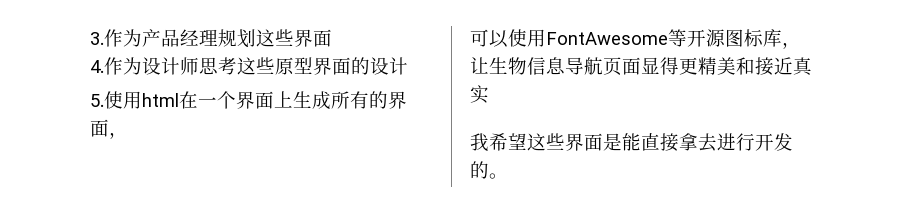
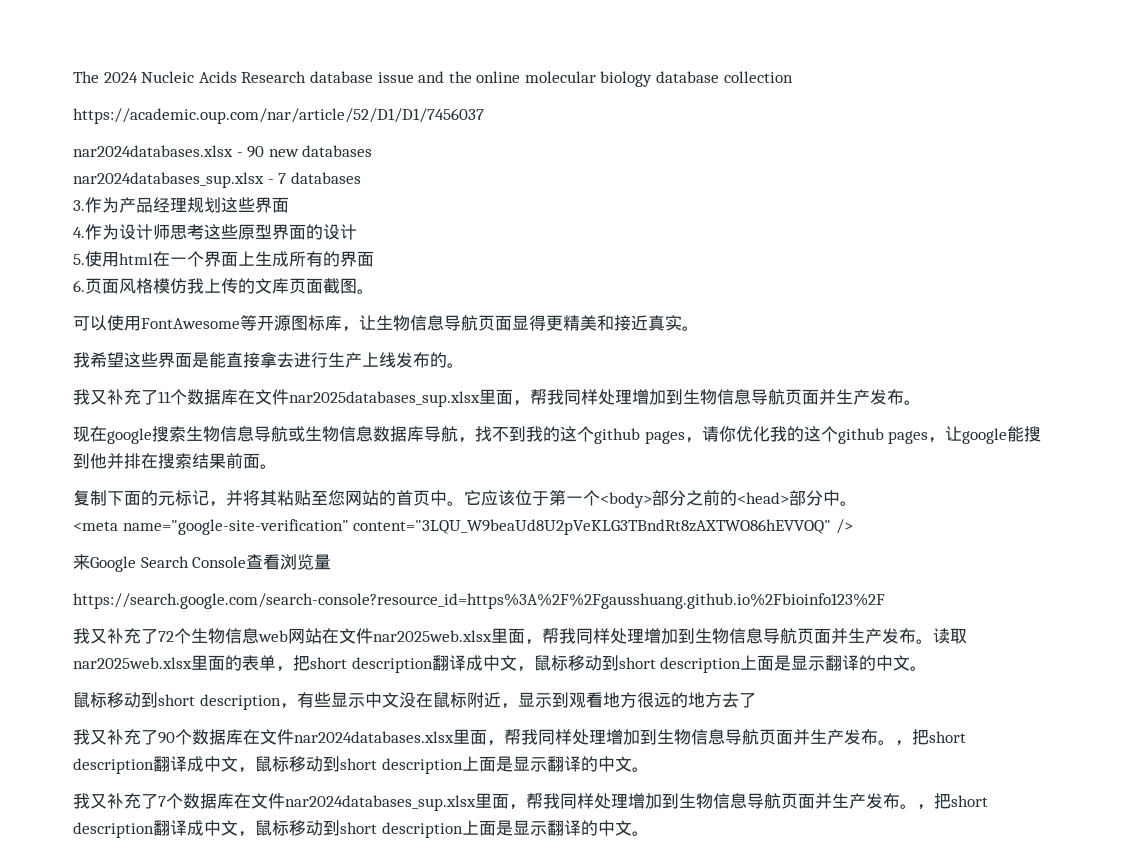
+ The 2024 Nucleic Acids Research database issue and the online molecular biology database collection
+ https://academic.oup.com/nar/article/52/D1/D1/7456037
+ nar2024databases.xlsx - 90 new databases
+ nar2024databases_sup.xlsx - 7 databases
- 5.使用html在一个界面上生成所有的界面，
+ 5.使用html在一个界面上生成所有的界面
+ 6.页面风格模仿我上传的文库页面截图。
- 可以使用FontAwesome等开源图标库，让生物信息导航页面显得更精美和接近真实
+ 可以使用FontAwesome等开源图标库，让生物信息导航页面显得更精美和接近真实。
- 我希望这些界面是能直接拿去进行开发的。
+ 我希望这些界面是能直接拿去进行生产上线发布的。
+ 我又补充了11个数据库在文件nar2025databases_sup.xlsx里面，帮我同样处理增加到生物信息导航页面并生产发布。
+ 现在google搜索生物信息导航或生物信息数据库导航，找不到我的这个github pages，请你优化我的这个github pages，让google能搜到他并排在搜索结果前面。
+ 复制下面的元标记，并将其粘贴至您网站的首页中。它应该位于第一个<body>部分之前的<head>部分中。
+ <meta name="google-site-verification" content="3LQU_W9beaUd8U2pVeKLG3TBndRt8zAXTWO86hEVVOQ" />
+ 来Google Search Console查看浏览量
+ https://search.google.com/search-console?resource_id=https%3A%2F%2Fgausshuang.github.io%2Fbioinfo123%2F
+ 我又补充了72个生物信息web网站在文件nar2025web.xlsx里面，帮我同样处理增加到生物信息导航页面并生产发布。读取nar2025web.xlsx里面的表单，把short description翻译成中文，鼠标移动到short description上面是显示翻译的中文。
+ 鼠标移动到short description，有些显示中文没在鼠标附近，显示到观看地方很远的地方去了
+ 我又补充了90个数据库在文件nar2024databases.xlsx里面，帮我同样处理增加到生物信息导航页面并生产发布。，把short description翻译成中文，鼠标移动到short description上面是显示翻译的中文。
+ 我又补充了7个数据库在文件nar2024databases_sup.xlsx里面，帮我同样处理增加到生物信息导航页面并生产发布。，把short description翻译成中文，鼠标移动到short description上面是显示翻译的中文。

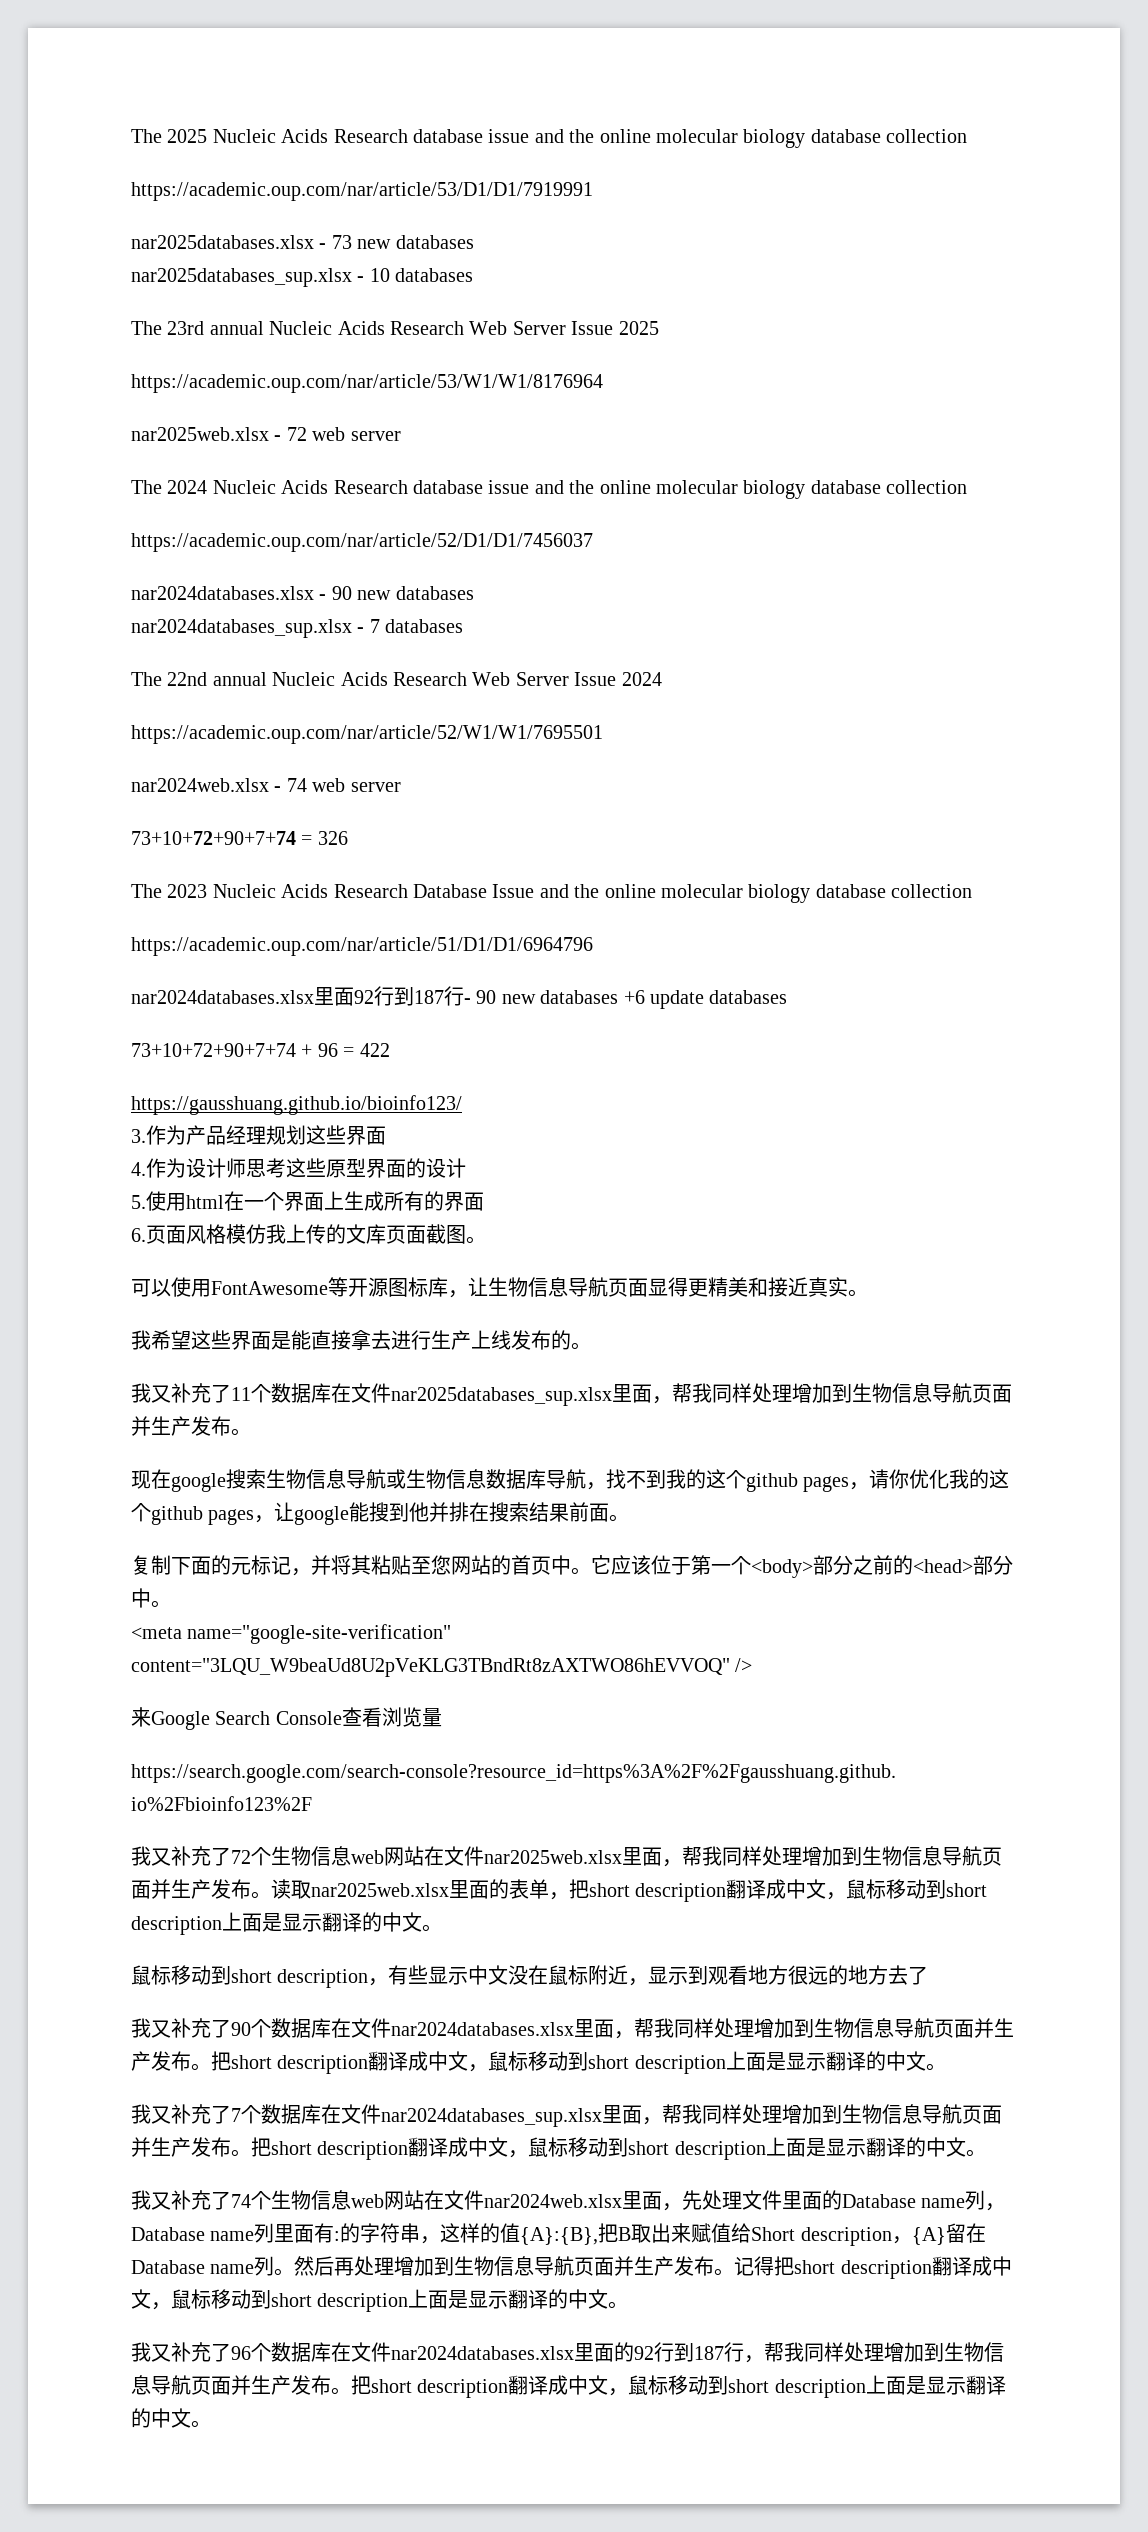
+ The 2025 Nucleic Acids Research database issue and the online molecular biology database collection
+ https://academic.oup.com/nar/article/53/D1/D1/7919991
+ nar2025databases.xlsx - 73 new databases
+ nar2025databases_sup.xlsx - 10 databases
+ The 23rd annual Nucleic Acids Research Web Server Issue 2025
+ https://academic.oup.com/nar/article/53/W1/W1/8176964
+ nar2025web.xlsx - 72 web server
+ The 22nd annual Nucleic Acids Research Web Server Issue 2024
+ https://academic.oup.com/nar/article/52/W1/W1/7695501
+ nar2024web.xlsx - 74 web server
+ 73+10+72+90+7+74 = 326
+ The 2023 Nucleic Acids Research Database Issue and the online molecular biology database collection
+ https://academic.oup.com/nar/article/51/D1/D1/6964796
+ nar2024databases.xlsx里面92行到187行- 90 new databases +6 update databases
+ 73+10+72+90+7+74 + 96 = 422
+ https://gausshuang.github.io/bioinfo123/
- 我又补充了90个数据库在文件nar2024databases.xlsx里面，帮我同样处理增加到生物信息导航页面并生产发布。，把short description翻译成中文，鼠标移动到short description上面是显示翻译的中文。
+ 我又补充了90个数据库在文件nar2024databases.xlsx里面，帮我同样处理增加到生物信息导航页面并生产发布。把short description翻译成中文，鼠标移动到short description上面是显示翻译的中文。
- 我又补充了7个数据库在文件nar2024databases_sup.xlsx里面，帮我同样处理增加到生物信息导航页面并生产发布。，把short description翻译成中文，鼠标移动到short description上面是显示翻译的中文。
+ 我又补充了7个数据库在文件nar2024databases_sup.xlsx里面，帮我同样处理增加到生物信息导航页面并生产发布。把short description翻译成中文，鼠标移动到short description上面是显示翻译的中文。
+ 我又补充了74个生物信息web网站在文件nar2024web.xlsx里面，先处理文件里面的Database name列，Database name列里面有:的字符串，这样的值{A}:{B},把B取出来赋值给Short description，{A}留在Database name列。然后再处理增加到生物信息导航页面并生产发布。记得把short description翻译成中文，鼠标移动到short description上面是显示翻译的中文。
+ 我又补充了96个数据库在文件nar2024databases.xlsx里面的92行到187行，帮我同样处理增加到生物信息导航页面并生产发布。把short description翻译成中文，鼠标移动到short description上面是显示翻译的中文。

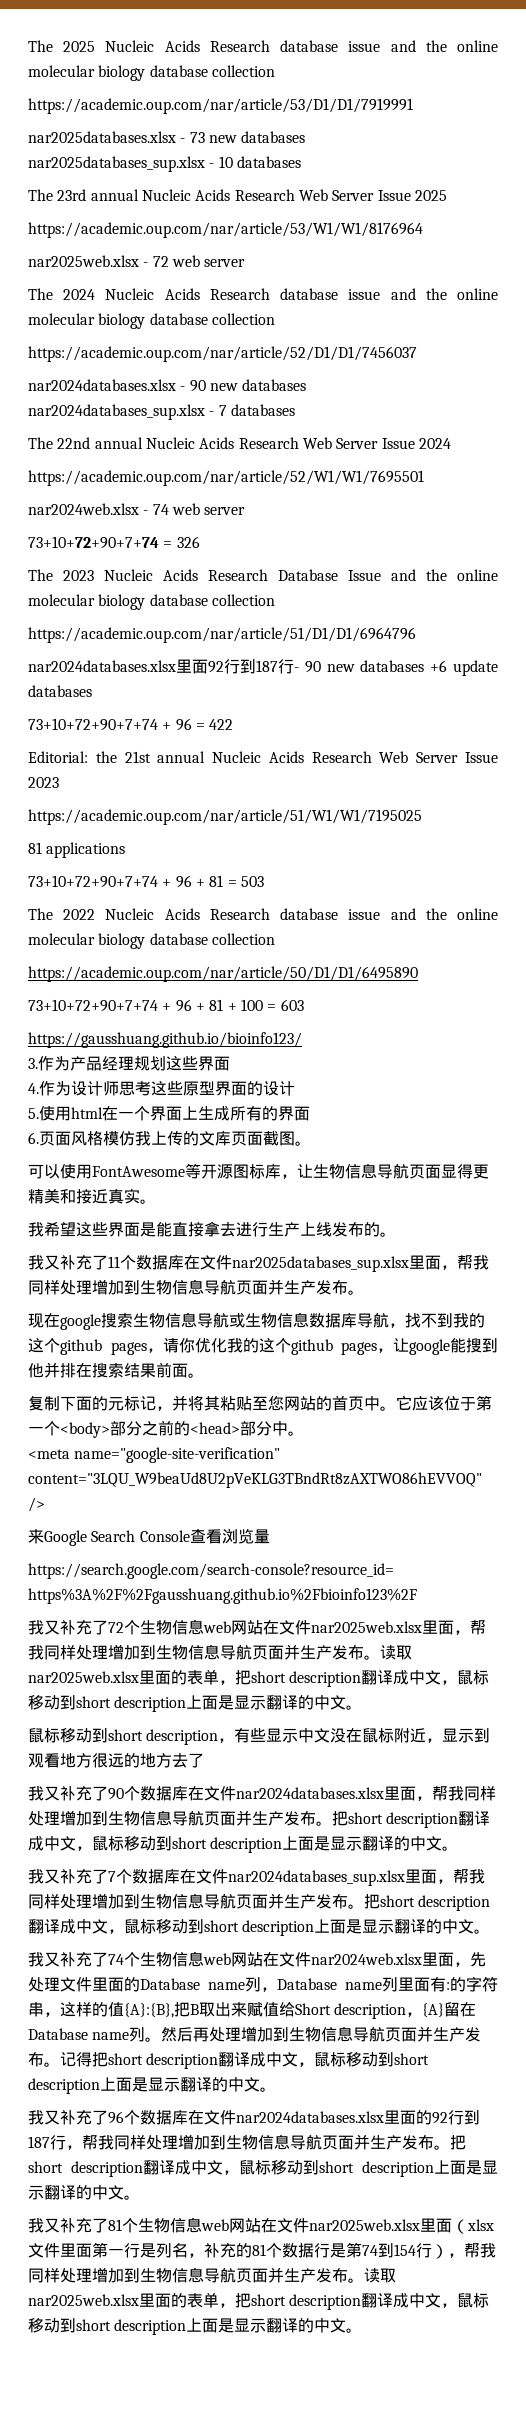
+ Editorial: the 21st annual Nucleic Acids Research Web Server Issue 2023
+ https://academic.oup.com/nar/article/51/W1/W1/7195025
+ 81 applications
+ 73+10+72+90+7+74 + 96 + 81 = 503
+ The 2022 Nucleic Acids Research database issue and the online molecular biology database collection
+ https://academic.oup.com/nar/article/50/D1/D1/6495890
+ 73+10+72+90+7+74 + 96 + 81 + 100 = 603
+ 我又补充了81个生物信息web网站在文件nar2025web.xlsx里面（xlsx文件里面第一行是列名，补充的81个数据行是第74到154行），帮我同样处理增加到生物信息导航页面并生产发布。读取nar2025web.xlsx里面的表单，把short description翻译成中文，鼠标移动到short description上面是显示翻译的中文。

